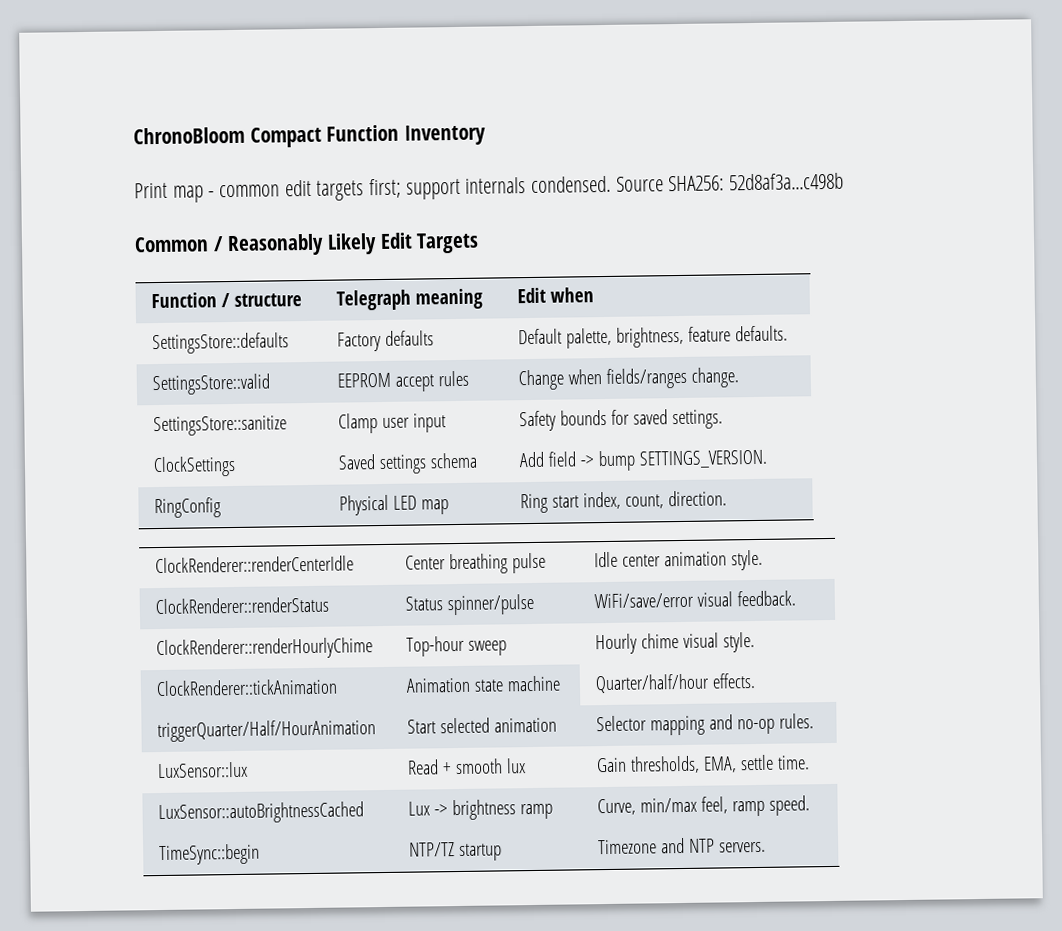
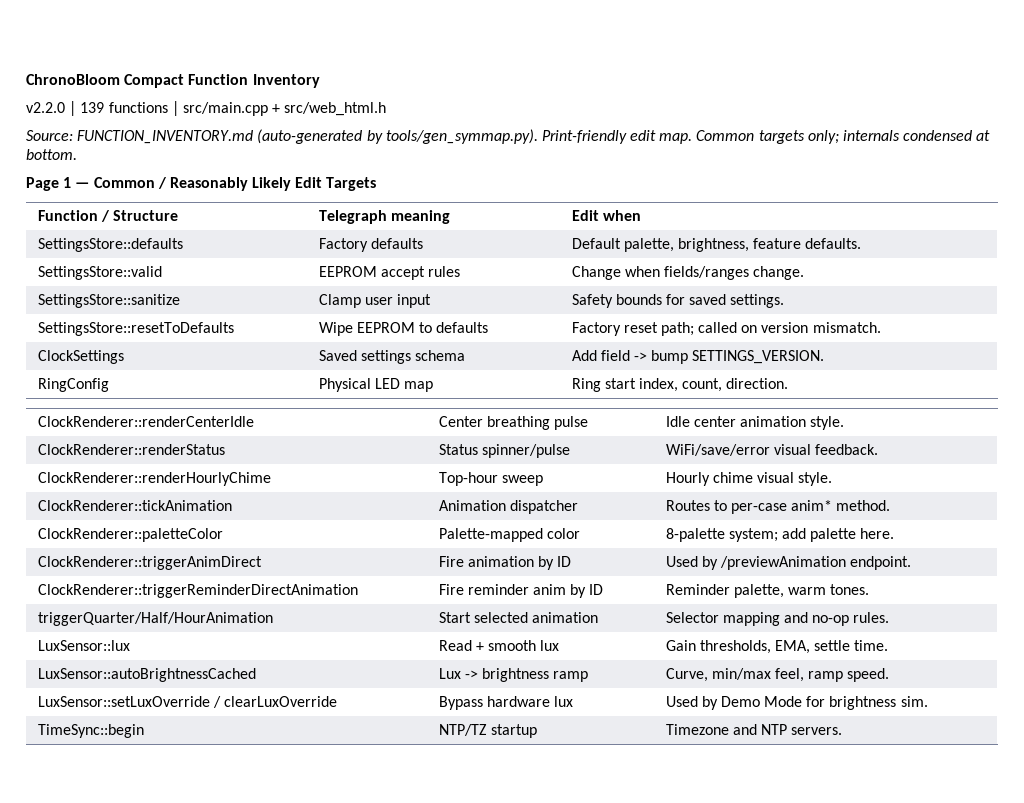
- Print map - common edit targets first; support internals condensed. Source SHA256: 52d8af3a...c498b
- Common / Reasonably Likely Edit Targets
+ v2.2.0 | 139 functions | src/main.cpp + src/web_html.h
+ Source: FUNCTION_INVENTORY.md (auto-generated by tools/gen_symmap.py). Print-friendly edit map. Common targets only; internals condensed at bottom.
+ Page 1 — Common / Reasonably Likely Edit Targets
- Function / structure | Telegraph meaning | Edit when
+ Function / Structure | Telegraph meaning | Edit when
+ SettingsStore::resetToDefaults | Wipe EEPROM to defaults | Factory reset path; called on version mismatch.
- ClockRenderer::tickAnimation | Animation state machine | Quarter/half/hour effects.
+ ClockRenderer::tickAnimation | Animation dispatcher | Routes to per-case anim* method.
+ ClockRenderer::paletteColor | Palette-mapped color | 8-palette system; add palette here.
+ ClockRenderer::triggerAnimDirect | Fire animation by ID | Used by /previewAnimation endpoint.
+ ClockRenderer::triggerReminderDirectAnimation | Fire reminder anim by ID | Reminder palette, warm tones.
+ LuxSensor::setLuxOverride / clearLuxOverride | Bypass hardware lux | Used by Demo Mode for brightness sim.

